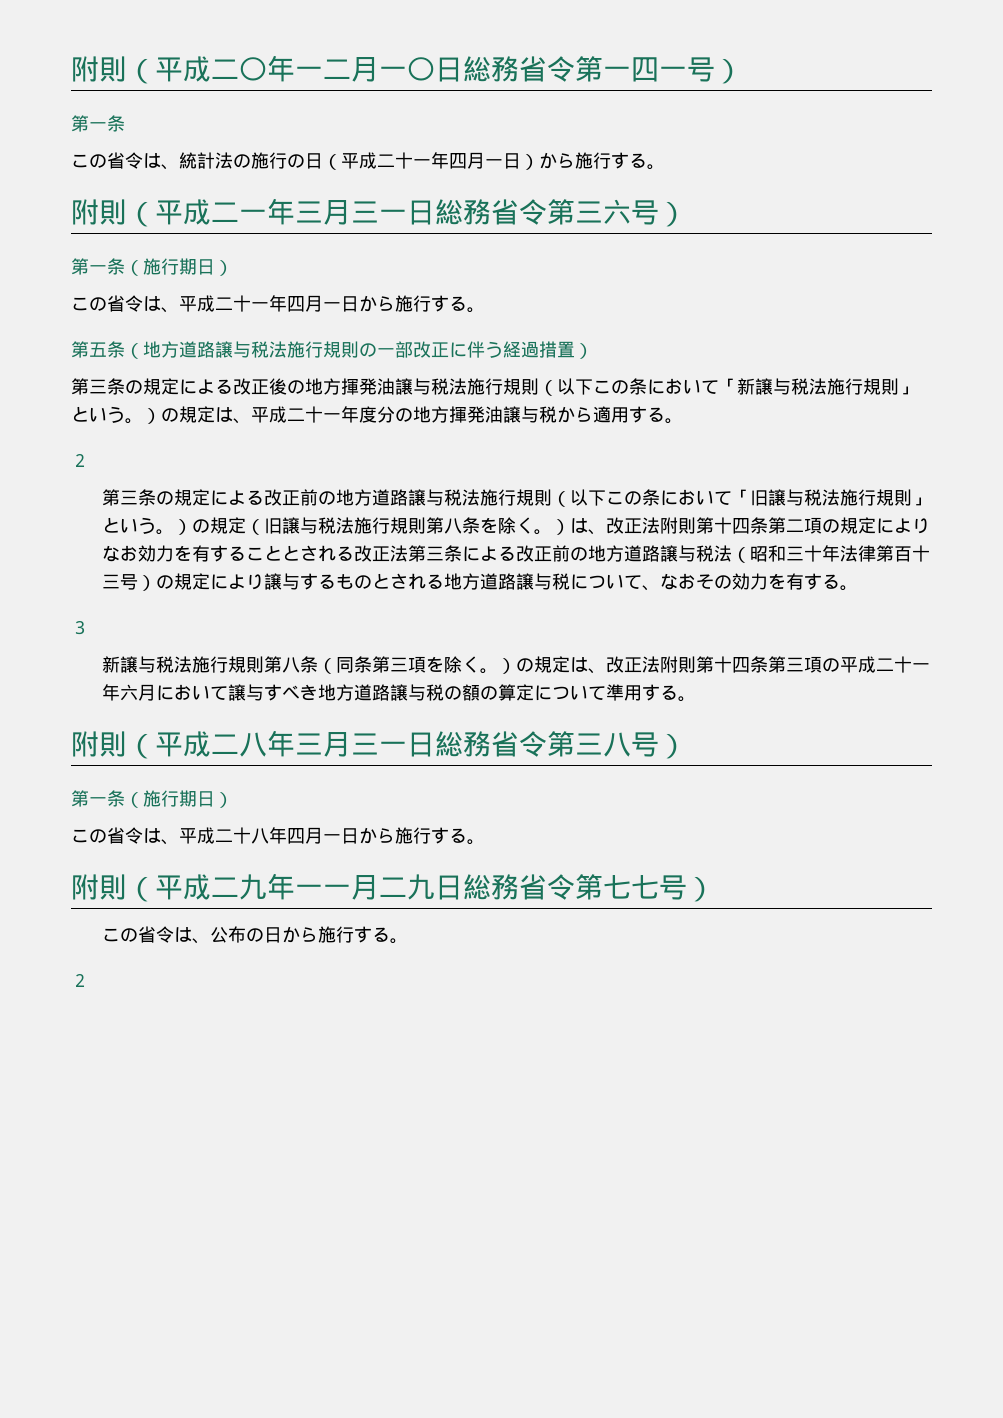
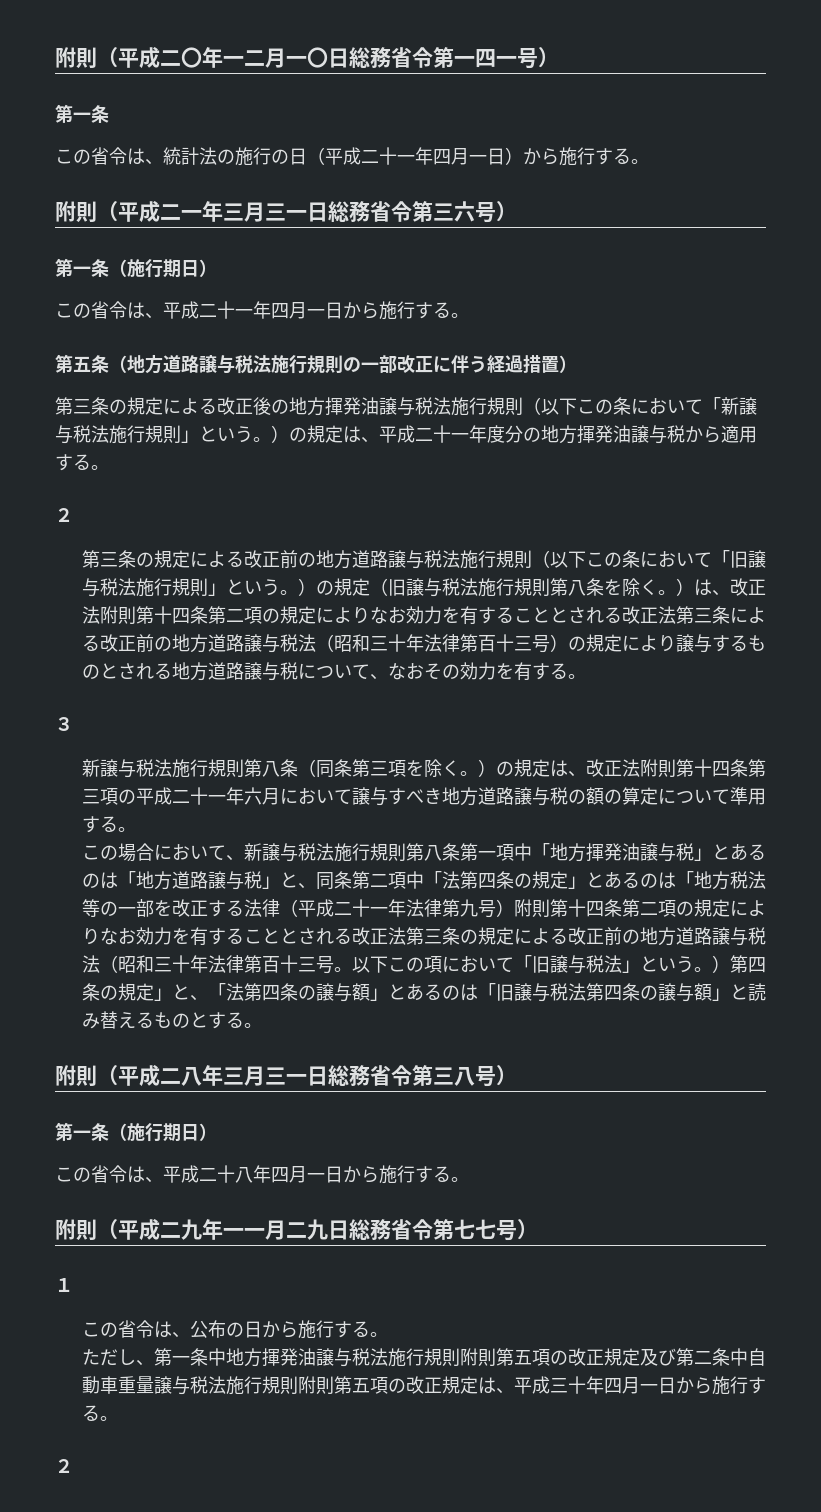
+ この場合において、新譲与税法施行規則第八条第一項中「地方揮発油譲与税」とあるのは「地方道路譲与税」と、同条第二項中「法第四条の規定」とあるのは「地方税法等の一部を改正する法律（平成二十一年法律第九号）附則第十四条第二項の規定によりなお効力を有することとされる改正法第三条の規定による改正前の地方道路譲与税法（昭和三十年法律第百十三号。以下この項において「旧譲与税法」という。）第四条の規定」と、「法第四条の譲与額」とあるのは「旧譲与税法第四条の譲与額」と読み替えるものとする。
+ １
+ ただし、第一条中地方揮発油譲与税法施行規則附則第五項の改正規定及び第二条中自動車重量譲与税法施行規則附則第五項の改正規定は、平成三十年四月一日から施行する。

